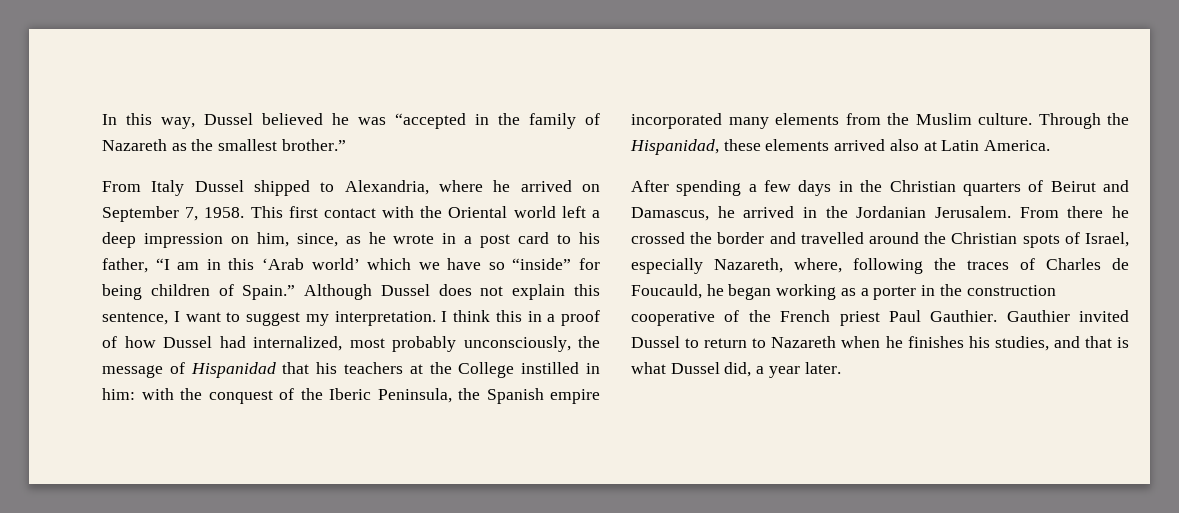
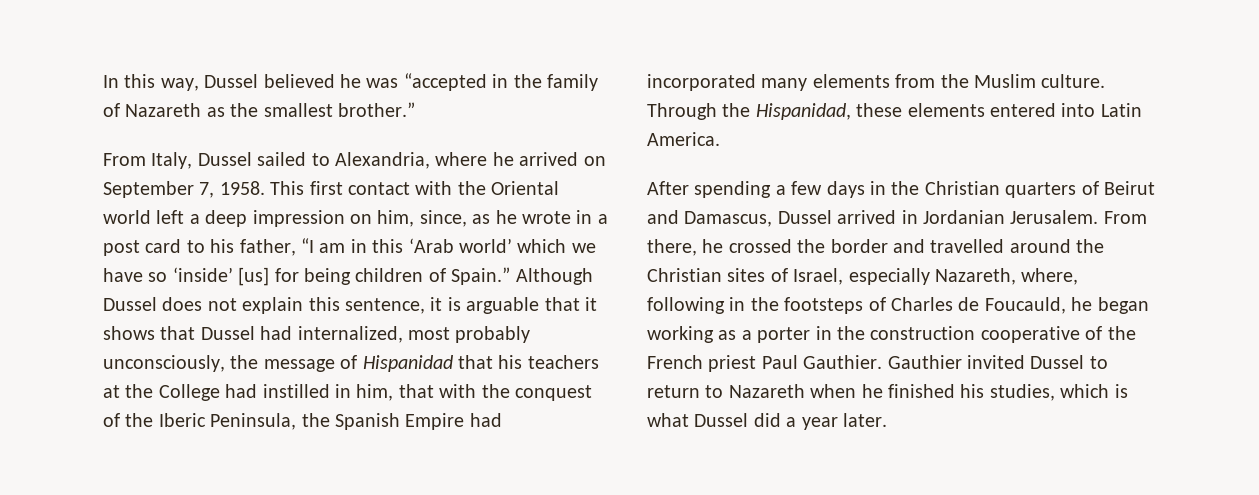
- From Italy Dussel shipped to Alexandria, where he arrived on September 7, 1958.
+ From Italy, Dussel sailed to Alexandria, where he arrived on September 7, 1958.
- This first contact with the Oriental world left a deep impression on him, since, as he wrote in a post card to his father, “I am in this ‘Arab world’ which we have so “inside” for being children of Spain.”
+ This first contact with the Oriental world left a deep impression on him, since, as he wrote in a post card to his father, “I am in this ‘Arab world’ which we have so ‘inside’ [us] for being children of Spain.”
- Although Dussel does not explain this sentence, I want to suggest my interpretation. I think this in a proof of how Dussel had internalized, most probably unconsciously, the message of Hispanidad that his teachers at the College instilled in him: with the conquest of the Iberic Peninsula, the Spanish empire incorporated many elements from the Muslim culture.
+ Although Dussel does not explain this sentence, it is arguable that it shows that Dussel had internalized, most probably unconsciously, the message of Hispanidad that his teachers at the College had instilled in him, that with the conquest of the Iberic Peninsula, the Spanish Empire had incorporated many elements from the Muslim culture.
- Through the Hispanidad, these elements arrived also at Latin America.
+ Through the Hispanidad, these elements entered into Latin America.
- After spending a few days in the Christian quarters of Beirut and Damascus, he arrived in the Jordanian Jerusalem.
+ After spending a few days in the Christian quarters of Beirut and Damascus, Dussel arrived in Jordanian Jerusalem.
- From there he crossed the border and travelled around the Christian spots of Israel, especially Nazareth, where, following the traces of Charles de Foucauld, he began working as a porter in the construction cooperative of the French priest Paul Gauthier.
+ From there, he crossed the border and travelled around the Christian sites of Israel, especially Nazareth, where, following in the footsteps of Charles de Foucauld, he began working as a porter in the construction cooperative of the French priest Paul Gauthier.
- Gauthier invited Dussel to return to Nazareth when he finishes his studies, and that is what Dussel did, a year later.
+ Gauthier invited Dussel to return to Nazareth when he finished his studies, which is what Dussel did a year later.

